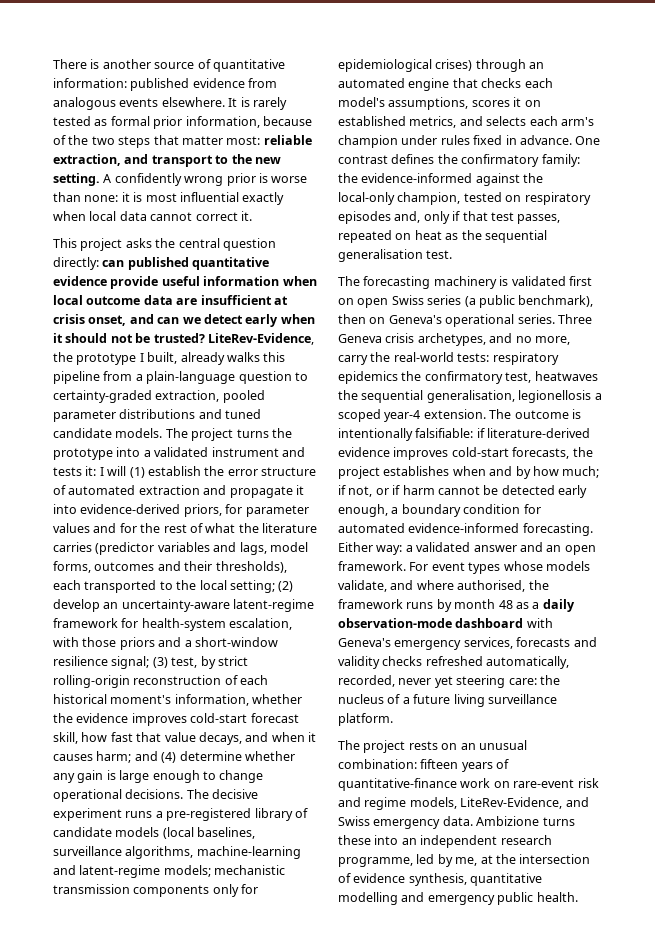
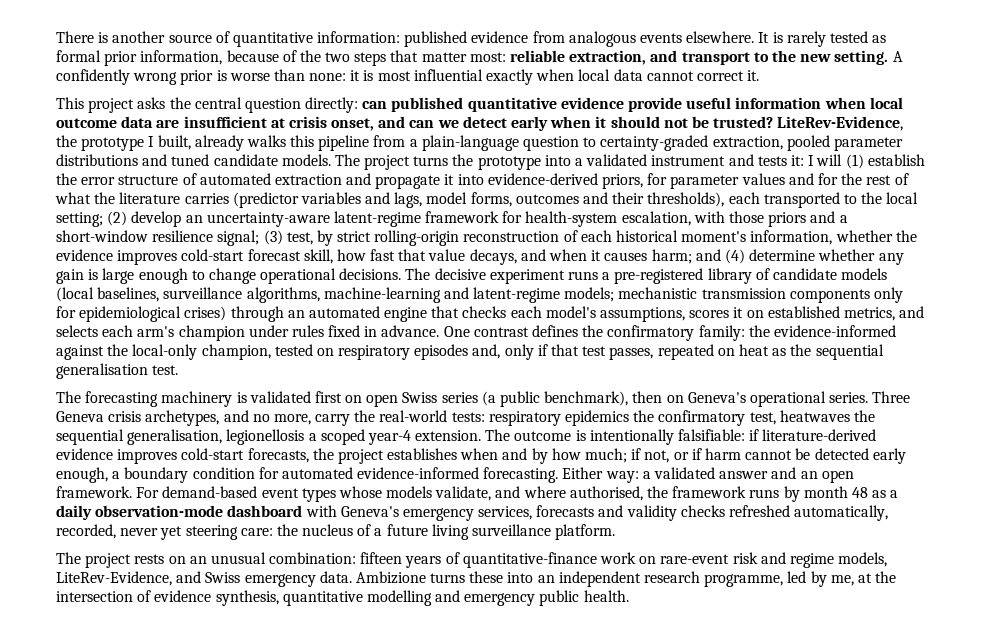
- For event types whose models validate, and where authorised, the framework runs by month 48 as a daily observation-mode dashboard with Geneva's emergency services, forecasts and validity checks refreshed automatically, recorded, never yet steering care: the nucleus of a future living surveillance platform.
+ For demand-based event types whose models validate, and where authorised, the framework runs by month 48 as a daily observation-mode dashboard with Geneva's emergency services, forecasts and validity checks refreshed automatically, recorded, never yet steering care: the nucleus of a future living surveillance platform.

